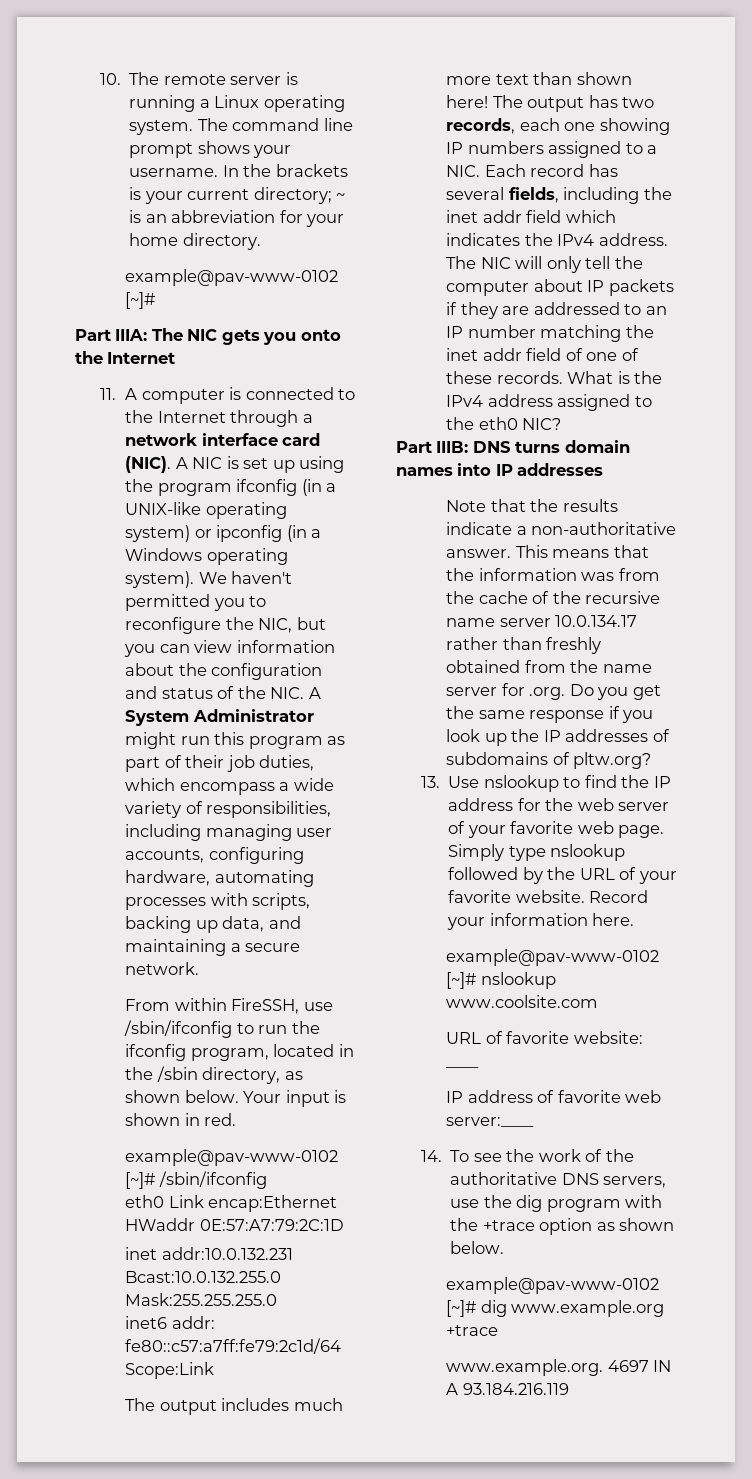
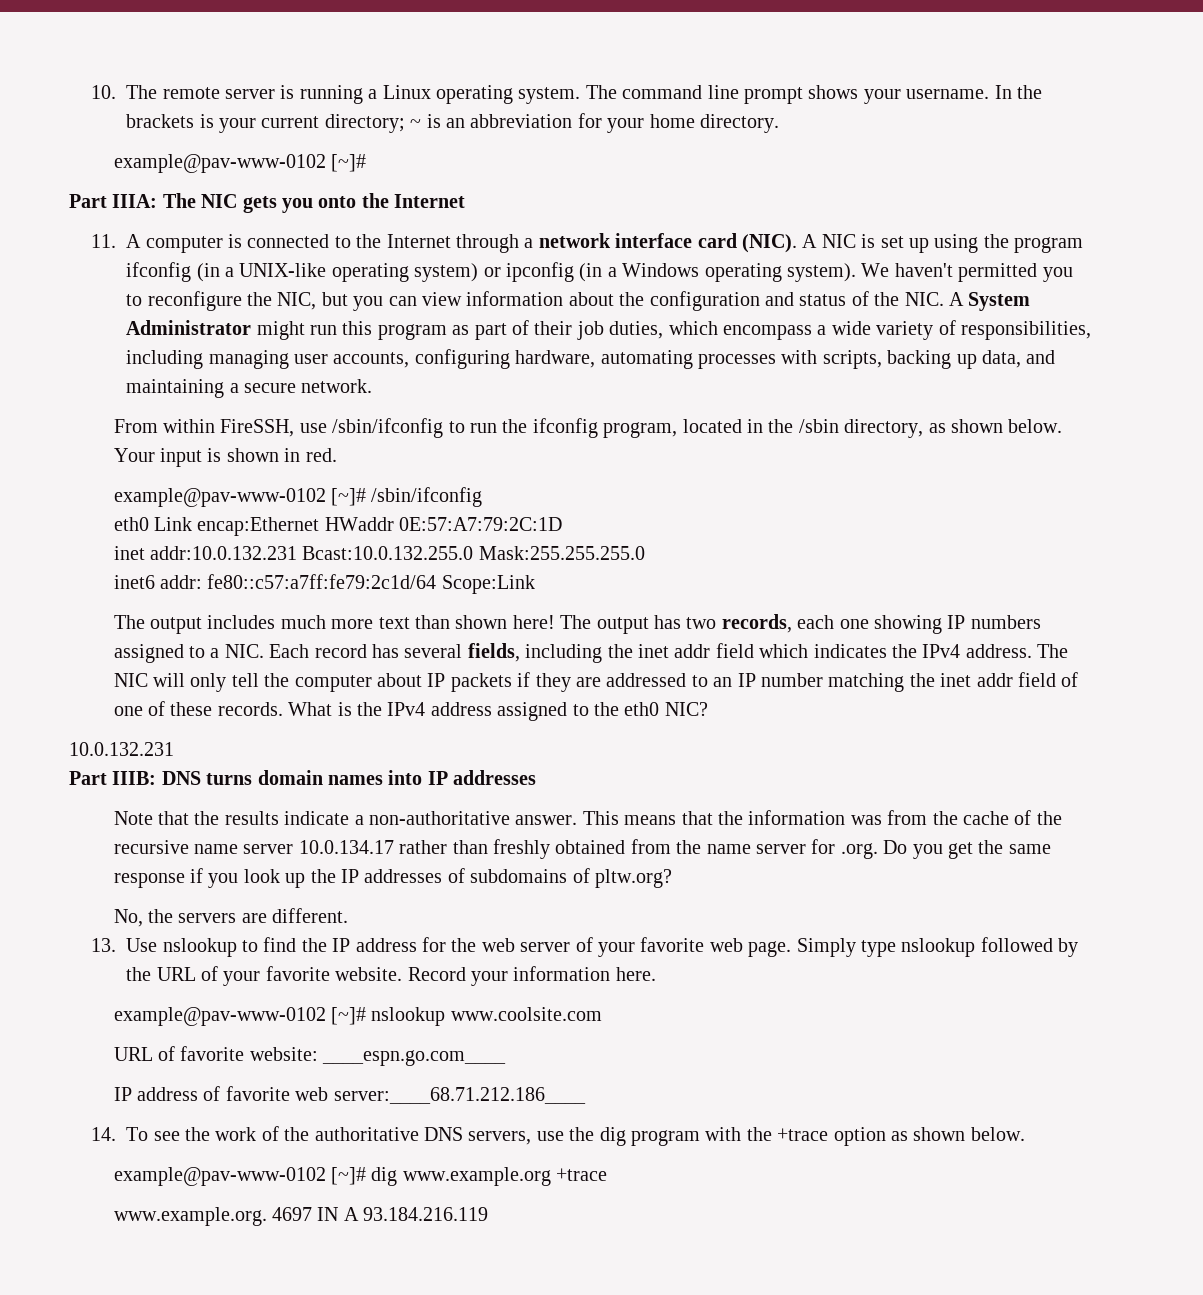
+ 10.0.132.231
+ No, the servers are different.
- URL of favorite website: ____
+ URL of favorite website: ____espn.go.com____
- IP address of favorite web server:____
+ IP address of favorite web server:____68.71.212.186____

